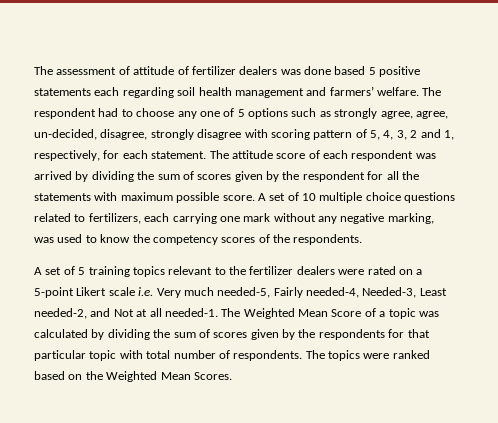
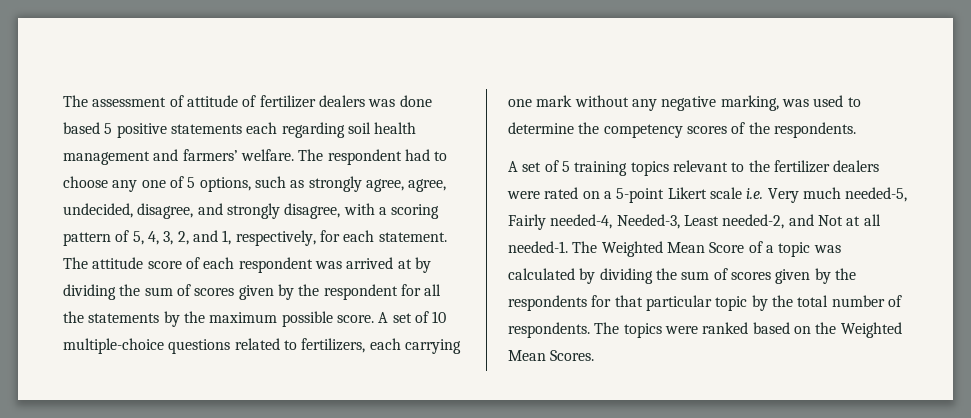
- The respondent had to choose any one of 5 options such as strongly agree, agree, un-decided, disagree, strongly disagree with scoring pattern of 5, 4, 3, 2 and 1, respectively, for each statement.
+ The respondent had to choose any one of 5 options, such as strongly agree, agree, undecided, disagree, and strongly disagree, with a scoring pattern of 5, 4, 3, 2, and 1, respectively, for each statement.
- The attitude score of each respondent was arrived by dividing the sum of scores given by the respondent for all the statements with maximum possible score.
+ The attitude score of each respondent was arrived at by dividing the sum of scores given by the respondent for all the statements by the maximum possible score.
- A set of 10 multiple choice questions related to fertilizers, each carrying one mark without any negative marking, was used to know the competency scores of the respondents.
+ A set of 10 multiple-choice questions related to fertilizers, each carrying one mark without any negative marking, was used to determine the competency scores of the respondents.
- The Weighted Mean Score of a topic was calculated by dividing the sum of scores given by the respondents for that particular topic with total number of respondents.
+ The Weighted Mean Score of a topic was calculated by dividing the sum of scores given by the respondents for that particular topic by the total number of respondents.

